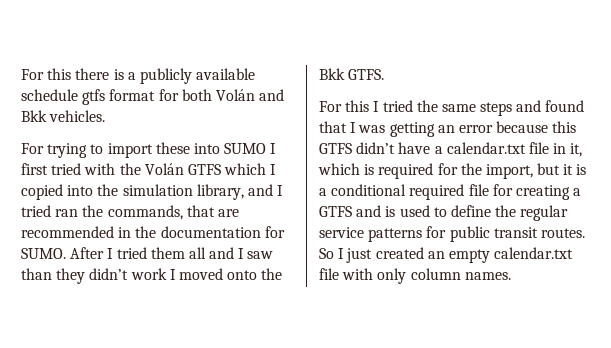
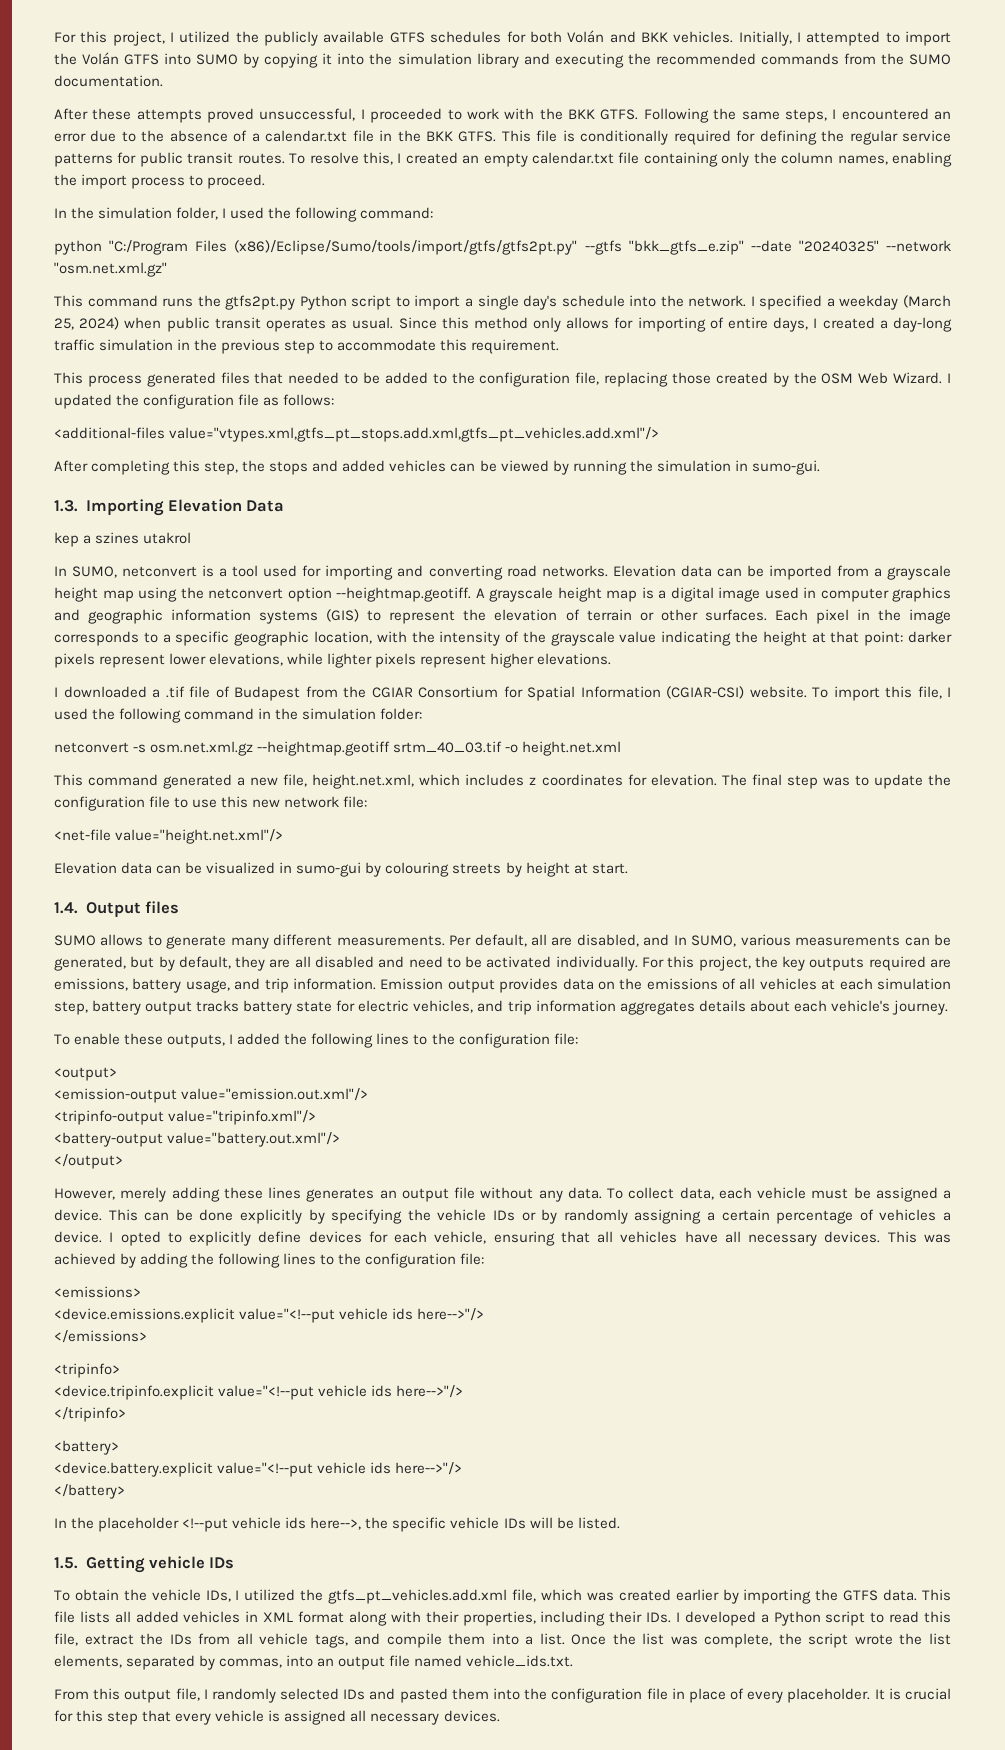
- For this there is a publicly available schedule gtfs format for both Volán and Bkk vehicles.
- For trying to import these into SUMO I first tried with the Volán GTFS which I copied into the simulation library, and I tried ran the commands, that are recommended in the documentation for SUMO. After I tried them all and I saw than they didn’t work I moved onto the Bkk GTFS.
- For this I tried the same steps and found that I was getting an error because this GTFS didn’t have a calendar.txt file in it, which is required for the import, but it is a conditional required file for creating a GTFS and is used to define the regular service patterns for public transit routes.
+ For this project, I utilized the publicly available GTFS schedules for both Volán and BKK vehicles. Initially, I attempted to import the Volán GTFS into SUMO by copying it into the simulation library and executing the recommended commands from the SUMO documentation.
+ After these attempts proved unsuccessful, I proceeded to work with the BKK GTFS. Following the same steps, I encountered an error due to the absence of a calendar.txt file in the BKK GTFS. This file is conditionally required for defining the regular service patterns for public transit routes.
- So I just created an empty calendar.txt file with only column names.
+ To resolve this, I created an empty calendar.txt file containing only the column names, enabling the import process to proceed.
+ In the simulation folder, I used the following command:
+ python "C:/Program Files (x86)/Eclipse/Sumo/tools/import/gtfs/gtfs2pt.py" --gtfs "bkk_gtfs_e.zip" --date "20240325" --network "osm.net.xml.gz"
+ This command runs the gtfs2pt.py Python script to import a single day's schedule into the network. I specified a weekday (March 25, 2024) when public transit operates as usual. Since this method only allows for importing of entire days, I created a day-long traffic simulation in the previous step to accommodate this requirement.
+ This process generated files that needed to be added to the configuration file, replacing those created by the OSM Web Wizard. I updated the configuration file as follows:
+ <additional-files value="vtypes.xml,gtfs_pt_stops.add.xml,gtfs_pt_vehicles.add.xml"/>
+ After completing this step, the stops and added vehicles can be viewed by running the simulation in sumo-gui.
+ 1.3. Importing Elevation Data
+ kep a szines utakrol
+ In SUMO, netconvert is a tool used for importing and converting road networks. Elevation data can be imported from a grayscale height map using the netconvert option --heightmap.geotiff. A grayscale height map is a digital image used in computer graphics and geographic information systems (GIS) to represent the elevation of terrain or other surfaces. Each pixel in the image corresponds to a specific geographic location, with the intensity of the grayscale value indicating the height at that point: darker pixels represent lower elevations, while lighter pixels represent higher elevations.
+ I downloaded a .tif file of Budapest from the CGIAR Consortium for Spatial Information (CGIAR-CSI) website. To import this file, I used the following command in the simulation folder:
+ netconvert -s osm.net.xml.gz --heightmap.geotiff srtm_40_03.tif -o height.net.xml
+ This command generated a new file, height.net.xml, which includes z coordinates for elevation. The final step was to update the configuration file to use this new network file:
+ <net-file value="height.net.xml"/>
+ Elevation data can be visualized in sumo-gui by colouring streets by height at start.
+ 1.4. Output files
+ SUMO allows to generate many different measurements. Per default, all are disabled, and In SUMO, various measurements can be generated, but by default, they are all disabled and need to be activated individually. For this project, the key outputs required are emissions, battery usage, and trip information. Emission output provides data on the emissions of all vehicles at each simulation step, battery output tracks battery state for electric vehicles, and trip information aggregates details about each vehicle's journey.
+ To enable these outputs, I added the following lines to the configuration file:
+ <output>
+ <emission-output value="emission.out.xml"/>
+ <tripinfo-output value="tripinfo.xml"/>
+ <battery-output value="battery.out.xml"/>
+ </output>
+ However, merely adding these lines generates an output file without any data. To collect data, each vehicle must be assigned a device. This can be done explicitly by specifying the vehicle IDs or by randomly assigning a certain percentage of vehicles a device. I opted to explicitly define devices for each vehicle, ensuring that all vehicles have all necessary devices. This was achieved by adding the following lines to the configuration file:
+ <emissions>
+ <device.emissions.explicit value="<!--put vehicle ids here-->"/>
+ </emissions>
+ <tripinfo>
+ <device.tripinfo.explicit value="<!--put vehicle ids here-->"/>
+ </tripinfo>
+ <battery>
+ <device.battery.explicit value="<!--put vehicle ids here-->"/>
+ </battery>
+ In the placeholder <!--put vehicle ids here-->, the specific vehicle IDs will be listed.
+ 1.5. Getting vehicle IDs
+ To obtain the vehicle IDs, I utilized the gtfs_pt_vehicles.add.xml file, which was created earlier by importing the GTFS data. This file lists all added vehicles in XML format along with their properties, including their IDs. I developed a Python script to read this file, extract the IDs from all vehicle tags, and compile them into a list. Once the list was complete, the script wrote the list elements, separated by commas, into an output file named vehicle_ids.txt.
+ From this output file, I randomly selected IDs and pasted them into the configuration file in place of every placeholder. It is crucial for this step that every vehicle is assigned all necessary devices.

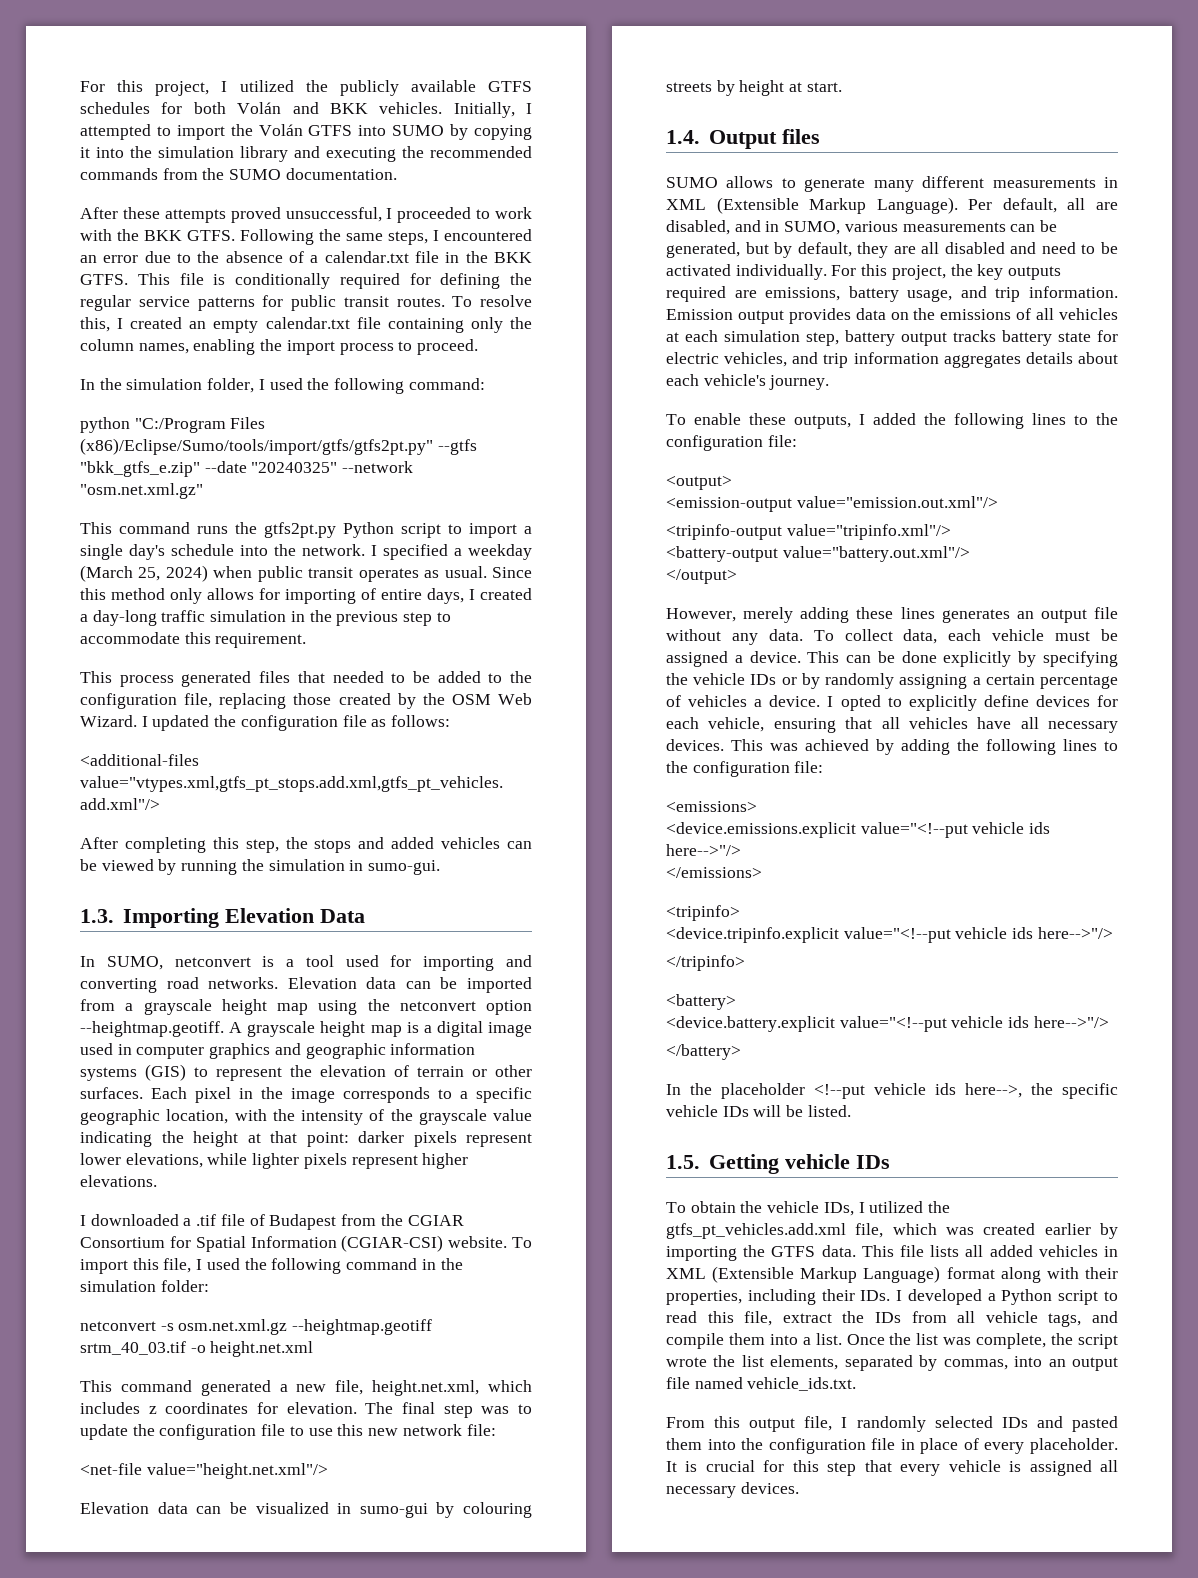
- kep a szines utakrol
- SUMO allows to generate many different measurements.
+ SUMO allows to generate many different measurements in XML (Extensible Markup Language).
- Per default, all are disabled, and In SUMO, various measurements can be generated, but by default, they are all disabled and need to be activated individually.
+ Per default, all are disabled, and in SUMO, various measurements can be generated, but by default, they are all disabled and need to be activated individually.
- This file lists all added vehicles in XML format along with their properties, including their IDs. I developed a Python script to read this file, extract the IDs from all vehicle tags, and compile them into a list.
+ This file lists all added vehicles in XML (Extensible Markup Language) format along with their properties, including their IDs. I developed a Python script to read this file, extract the IDs from all vehicle tags, and compile them into a list.

